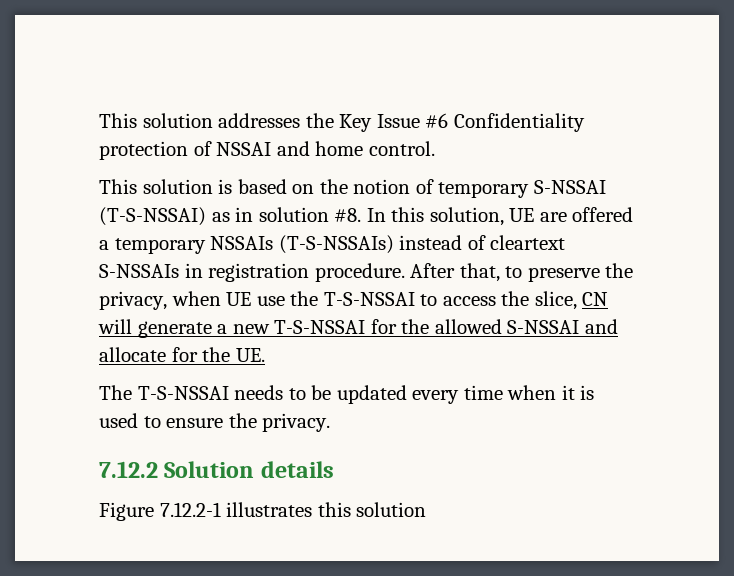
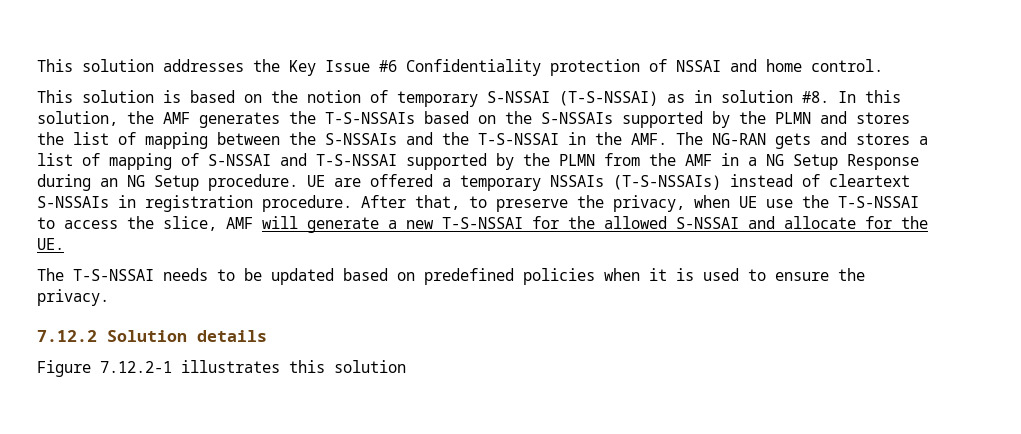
- In this solution, UE are offered a temporary NSSAIs (T-S-NSSAIs) instead of cleartext S-NSSAIs in registration procedure.
+ In this solution, the AMF generates the T-S-NSSAIs based on the S-NSSAIs supported by the PLMN and stores the list of mapping between the S-NSSAIs and the T-S-NSSAI in the AMF. The NG-RAN gets and stores a list of mapping of S-NSSAI and T-S-NSSAI supported by the PLMN from the AMF in a NG Setup Response during an NG Setup procedure. UE are offered a temporary NSSAIs (T-S-NSSAIs) instead of cleartext S-NSSAIs in registration procedure.
- After that, to preserve the privacy, when UE use the T-S-NSSAI to access the slice, CN will generate a new T-S-NSSAI for the allowed S-NSSAI and allocate for the UE.
+ After that, to preserve the privacy, when UE use the T-S-NSSAI to access the slice, AMF will generate a new T-S-NSSAI for the allowed S-NSSAI and allocate for the UE.
- The T-S-NSSAI needs to be updated every time when it is used to ensure the privacy.
+ The T-S-NSSAI needs to be updated based on predefined policies when it is used to ensure the privacy.

